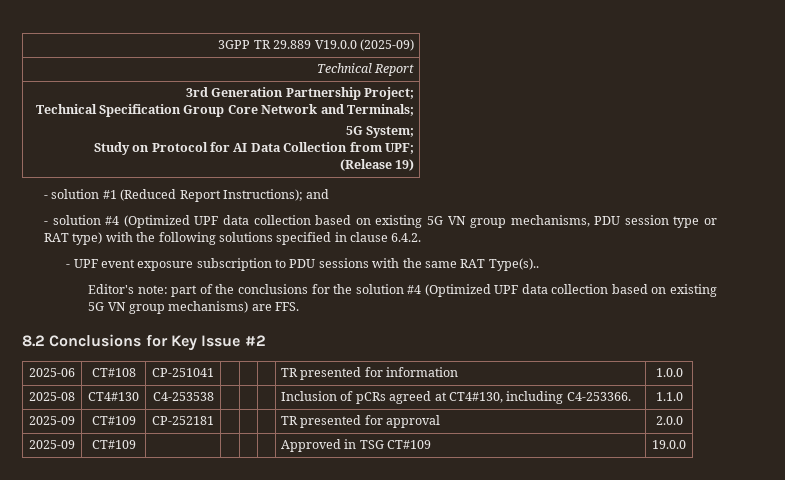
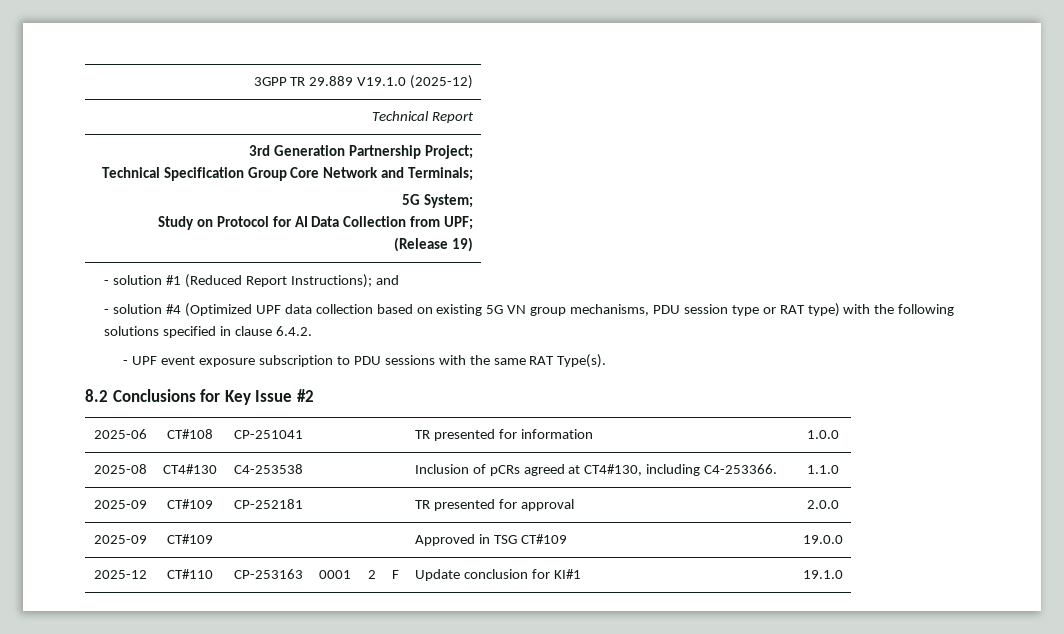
- 3GPP TR 29.889 V19.0.0 (2025-09)
+ 3GPP TR 29.889 V19.1.0 (2025-12)
- - UPF event exposure subscription to PDU sessions with the same RAT Type(s)..
- Editor's note: part of the conclusions for the solution #4 (Optimized UPF data collection based on existing 5G VN group mechanisms) are FFS.
+ - UPF event exposure subscription to PDU sessions with the same RAT Type(s).
+ 2025-12 | CT#110 | CP-253163 | 0001 | 2 | F | Update conclusion for KI#1 | 19.1.0

